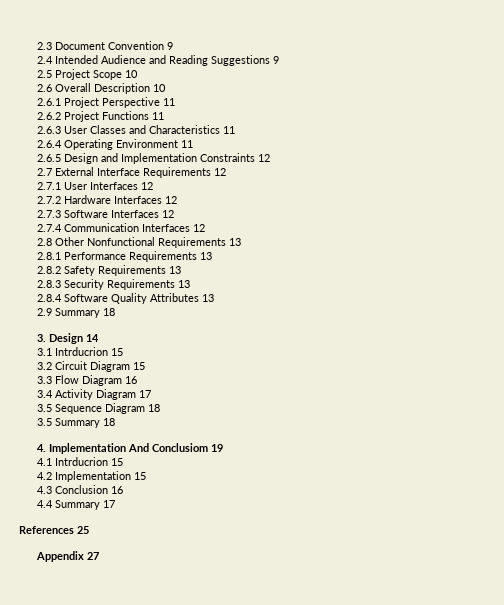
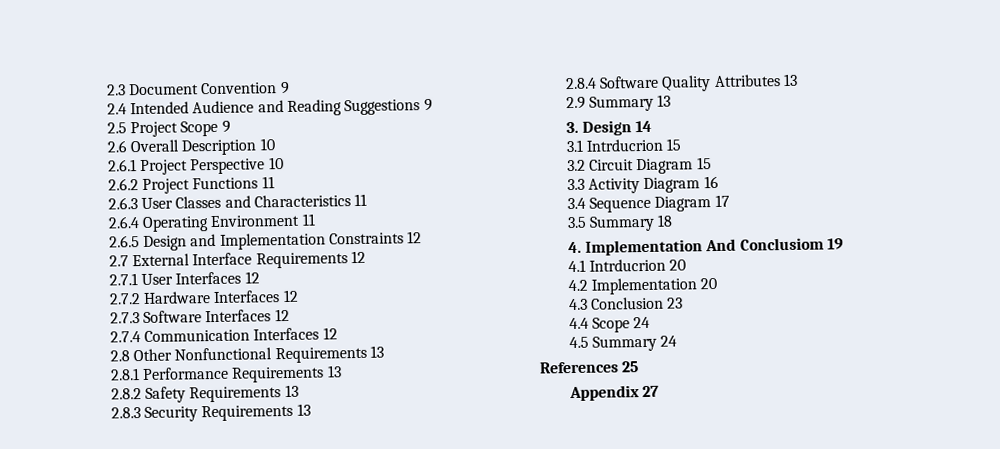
- 2.5 Project Scope 10
+ 2.5 Project Scope 9
- 2.6.1 Project Perspective 11
+ 2.6.1 Project Perspective 10
- 2.9 Summary 18
+ 2.9 Summary 13
- 3.3 Flow Diagram 16
+ 3.3 Activity Diagram 16
- 3.4 Activity Diagram 17
+ 3.4 Sequence Diagram 17
- 3.5 Sequence Diagram 18
- 4.1 Intrducrion 15
+ 4.1 Intrducrion 20
- 4.2 Implementation 15
+ 4.2 Implementation 20
- 4.3 Conclusion 16
+ 4.3 Conclusion 23
- 4.4 Summary 17
+ 4.4 Scope 24
+ 4.5 Summary 24

